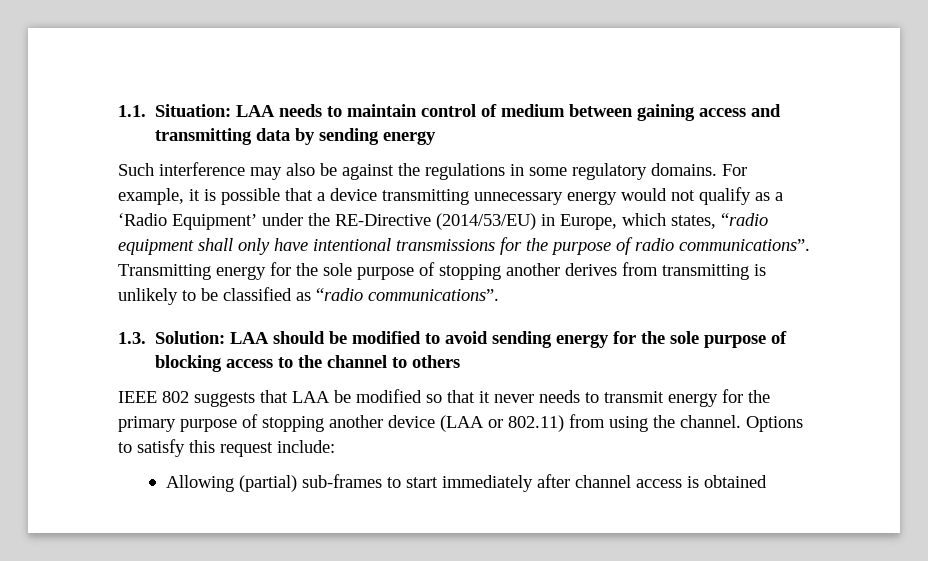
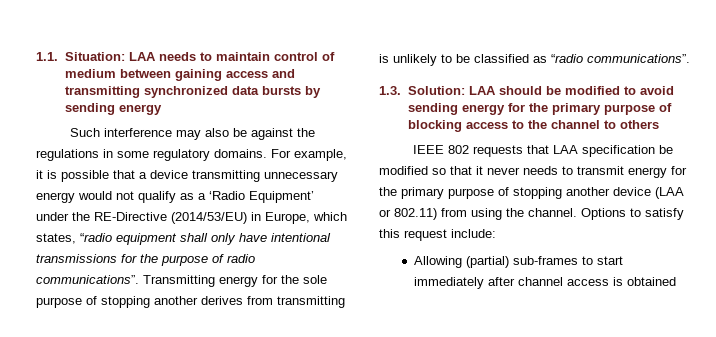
- 1.1. Situation: LAA needs to maintain control of medium between gaining access and transmitting data by sending energy
+ 1.1. Situation: LAA needs to maintain control of medium between gaining access and transmitting synchronized data bursts by sending energy
- 1.3. Solution: LAA should be modified to avoid sending energy for the sole purpose of blocking access to the channel to others
+ 1.3. Solution: LAA should be modified to avoid sending energy for the primary purpose of blocking access to the channel to others
- IEEE 802 suggests that LAA be modified so that it never needs to transmit energy for the primary purpose of stopping another device (LAA or 802.11) from using the channel.
+ IEEE 802 requests that LAA specification be modified so that it never needs to transmit energy for the primary purpose of stopping another device (LAA or 802.11) from using the channel.

